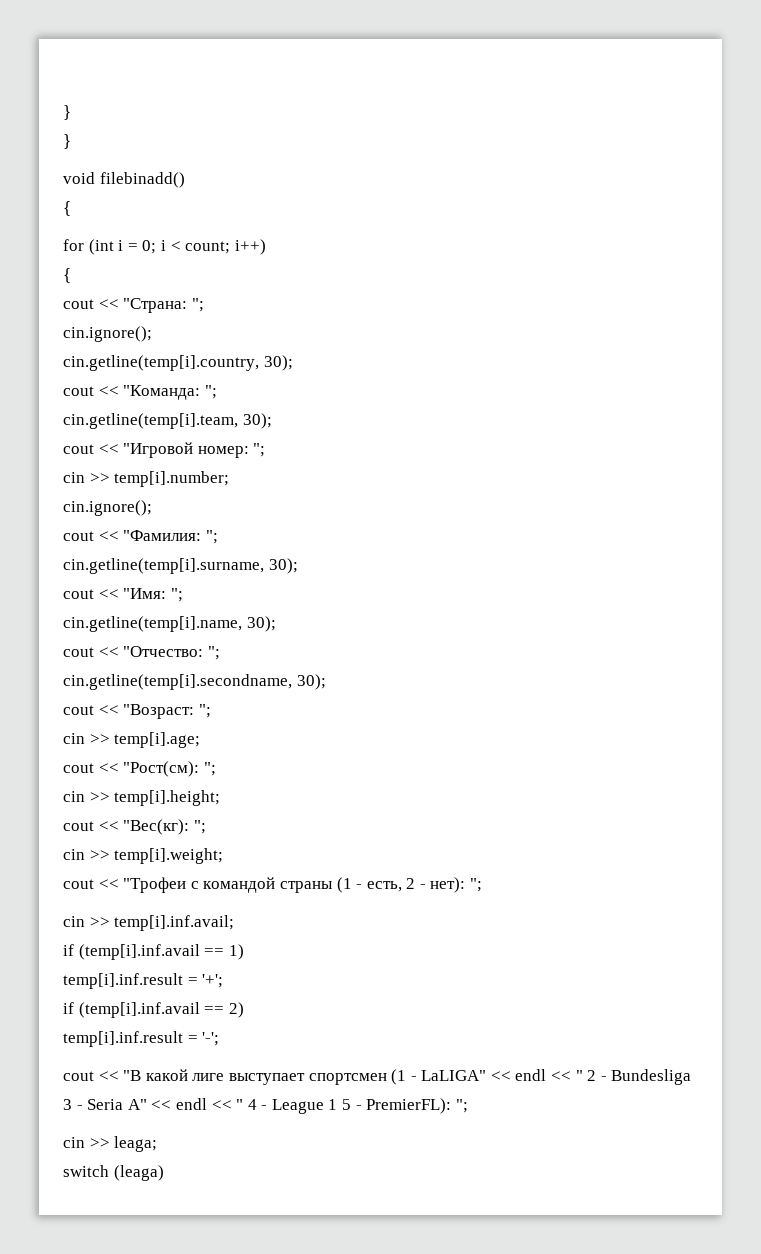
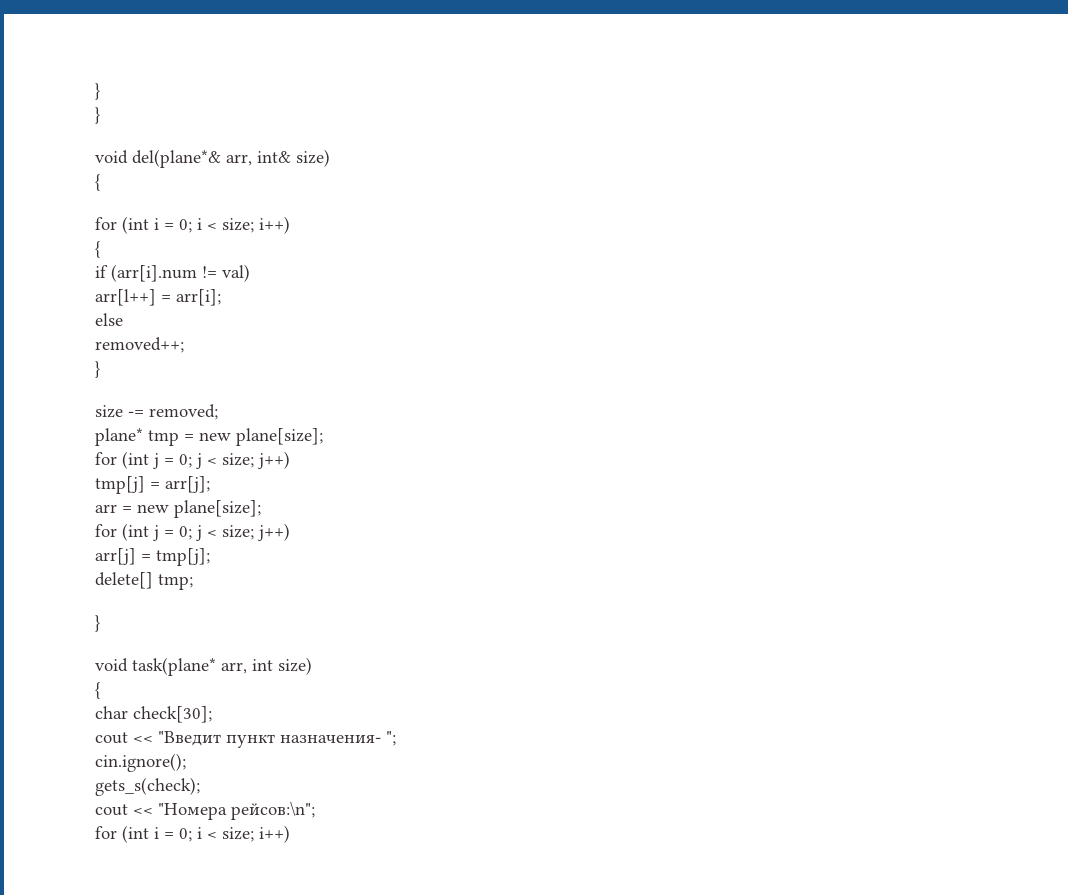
- void filebinadd()
+ void del(plane*& arr, int& size)
  {
- for (int i = 0; i < count; i++)
+ for (int i = 0; i < size; i++)
- cout << "Страна: ";
+ if (arr[i].num != val)
+ arr[l++] = arr[i];
+ else
+ removed++;
+ }
+ size -= removed;
+ plane* tmp = new plane[size];
+ for (int j = 0; j < size; j++)
+ tmp[j] = arr[j];
+ arr = new plane[size];
+ for (int j = 0; j < size; j++)
+ arr[j] = tmp[j];
+ delete[] tmp;
+ }
+ void task(plane* arr, int size)
+ {
+ char check[30];
+ cout << "Введит пункт назначения- ";
- cin.getline(temp[i].country, 30);
- cout << "Команда: ";
- cin.getline(temp[i].team, 30);
- cout << "Игровой номер: ";
- cin >> temp[i].number;
- cin.ignore();
- cout << "Фамилия: ";
- cin.getline(temp[i].surname, 30);
- cout << "Имя: ";
- cin.getline(temp[i].name, 30);
- cout << "Отчество: ";
- cin.getline(temp[i].secondname, 30);
- cout << "Возраст: ";
- cin >> temp[i].age;
- cout << "Рост(см): ";
- cin >> temp[i].height;
- cout << "Вес(кг): ";
- cin >> temp[i].weight;
- cout << "Трофеи с командой страны (1 - eсть, 2 - нет): ";
- cin >> temp[i].inf.avail;
- if (temp[i].inf.avail == 1)
- temp[i].inf.result = '+';
- if (temp[i].inf.avail == 2)
- temp[i].inf.result = '-';
- cout << "В какой лиге выступает спортсмен (1 - LaLIGA" << endl << " 2 - Bundesliga 3 - Seria A" << endl << " 4 - League 1 5 - PremierFL): ";
- cin >> leaga;
- switch (leaga)
+ gets_s(check);
+ cout << "Номера рейсов:\n";
+ for (int i = 0; i < size; i++)

